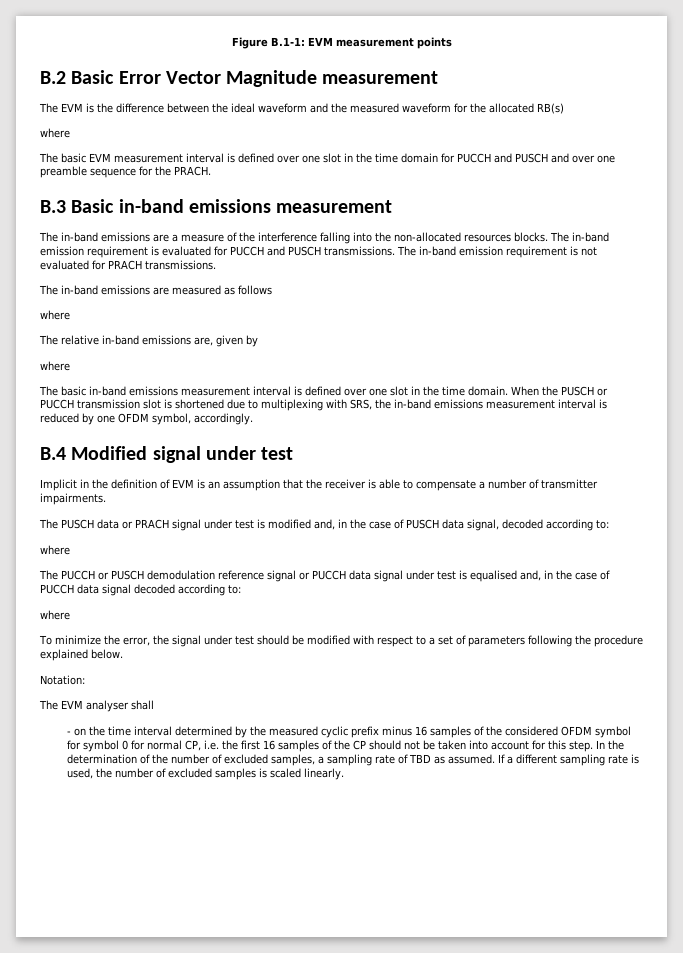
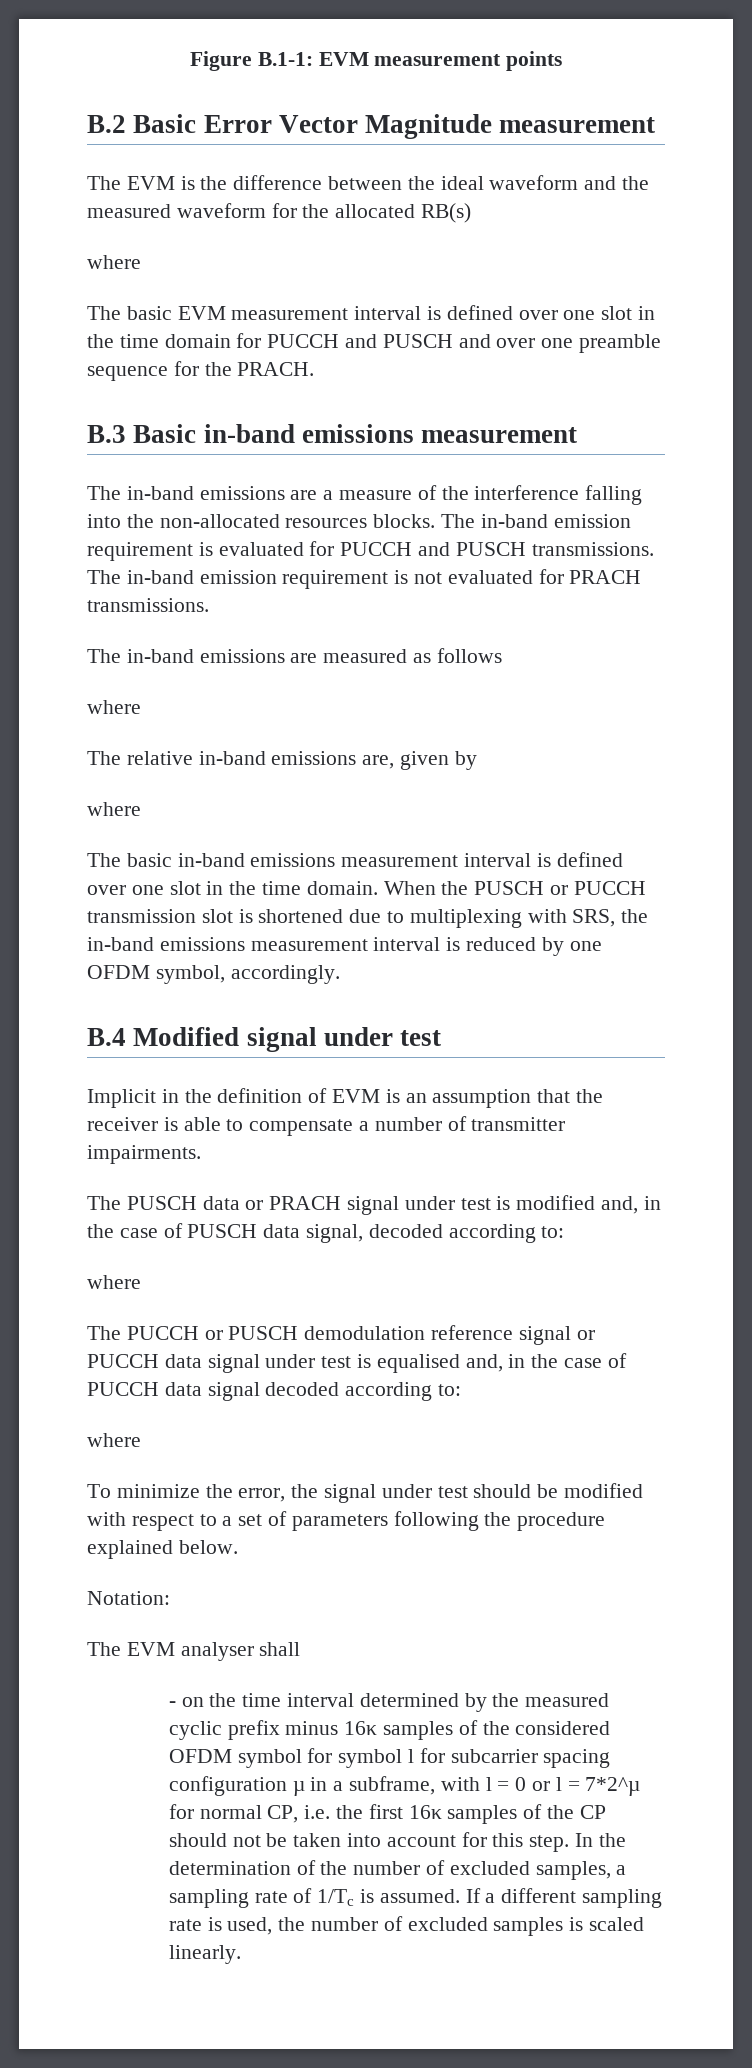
- - on the time interval determined by the measured cyclic prefix minus 16 samples of the considered OFDM symbol for symbol 0 for normal CP, i.e. the first 16 samples of the CP should not be taken into account for this step.
+ - on the time interval determined by the measured cyclic prefix minus 16κ samples of the considered OFDM symbol for symbol l for subcarrier spacing configuration µ in a subframe, with l = 0 or l = 7*2^µ for normal CP, i.e. the first 16κ samples of the CP should not be taken into account for this step.
- In the determination of the number of excluded samples, a sampling rate of TBD as assumed.
+ In the determination of the number of excluded samples, a sampling rate of 1/Tc is assumed.

